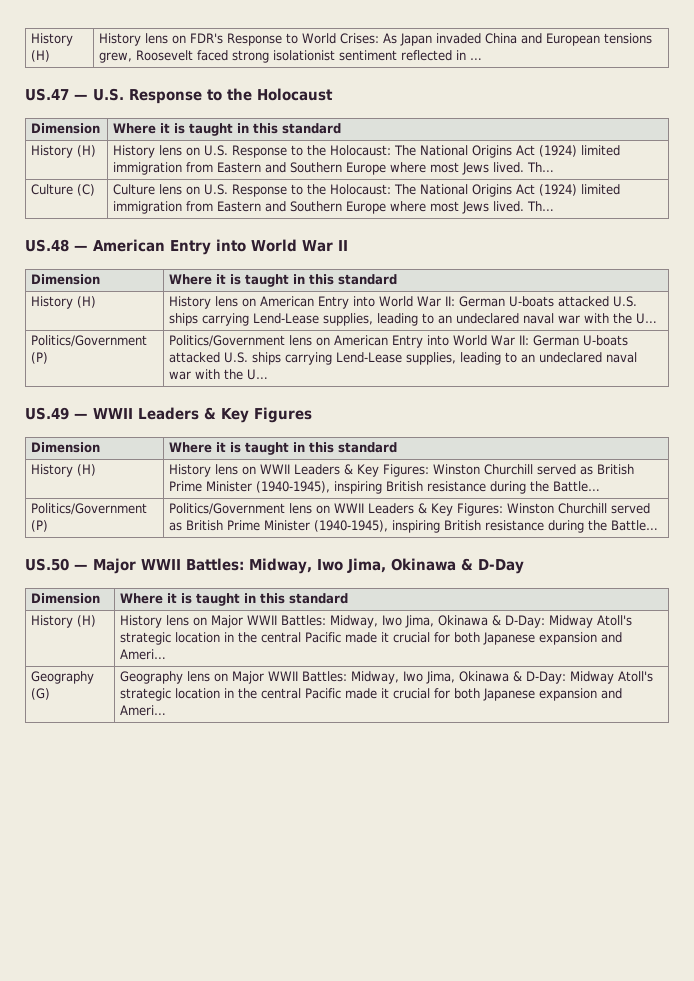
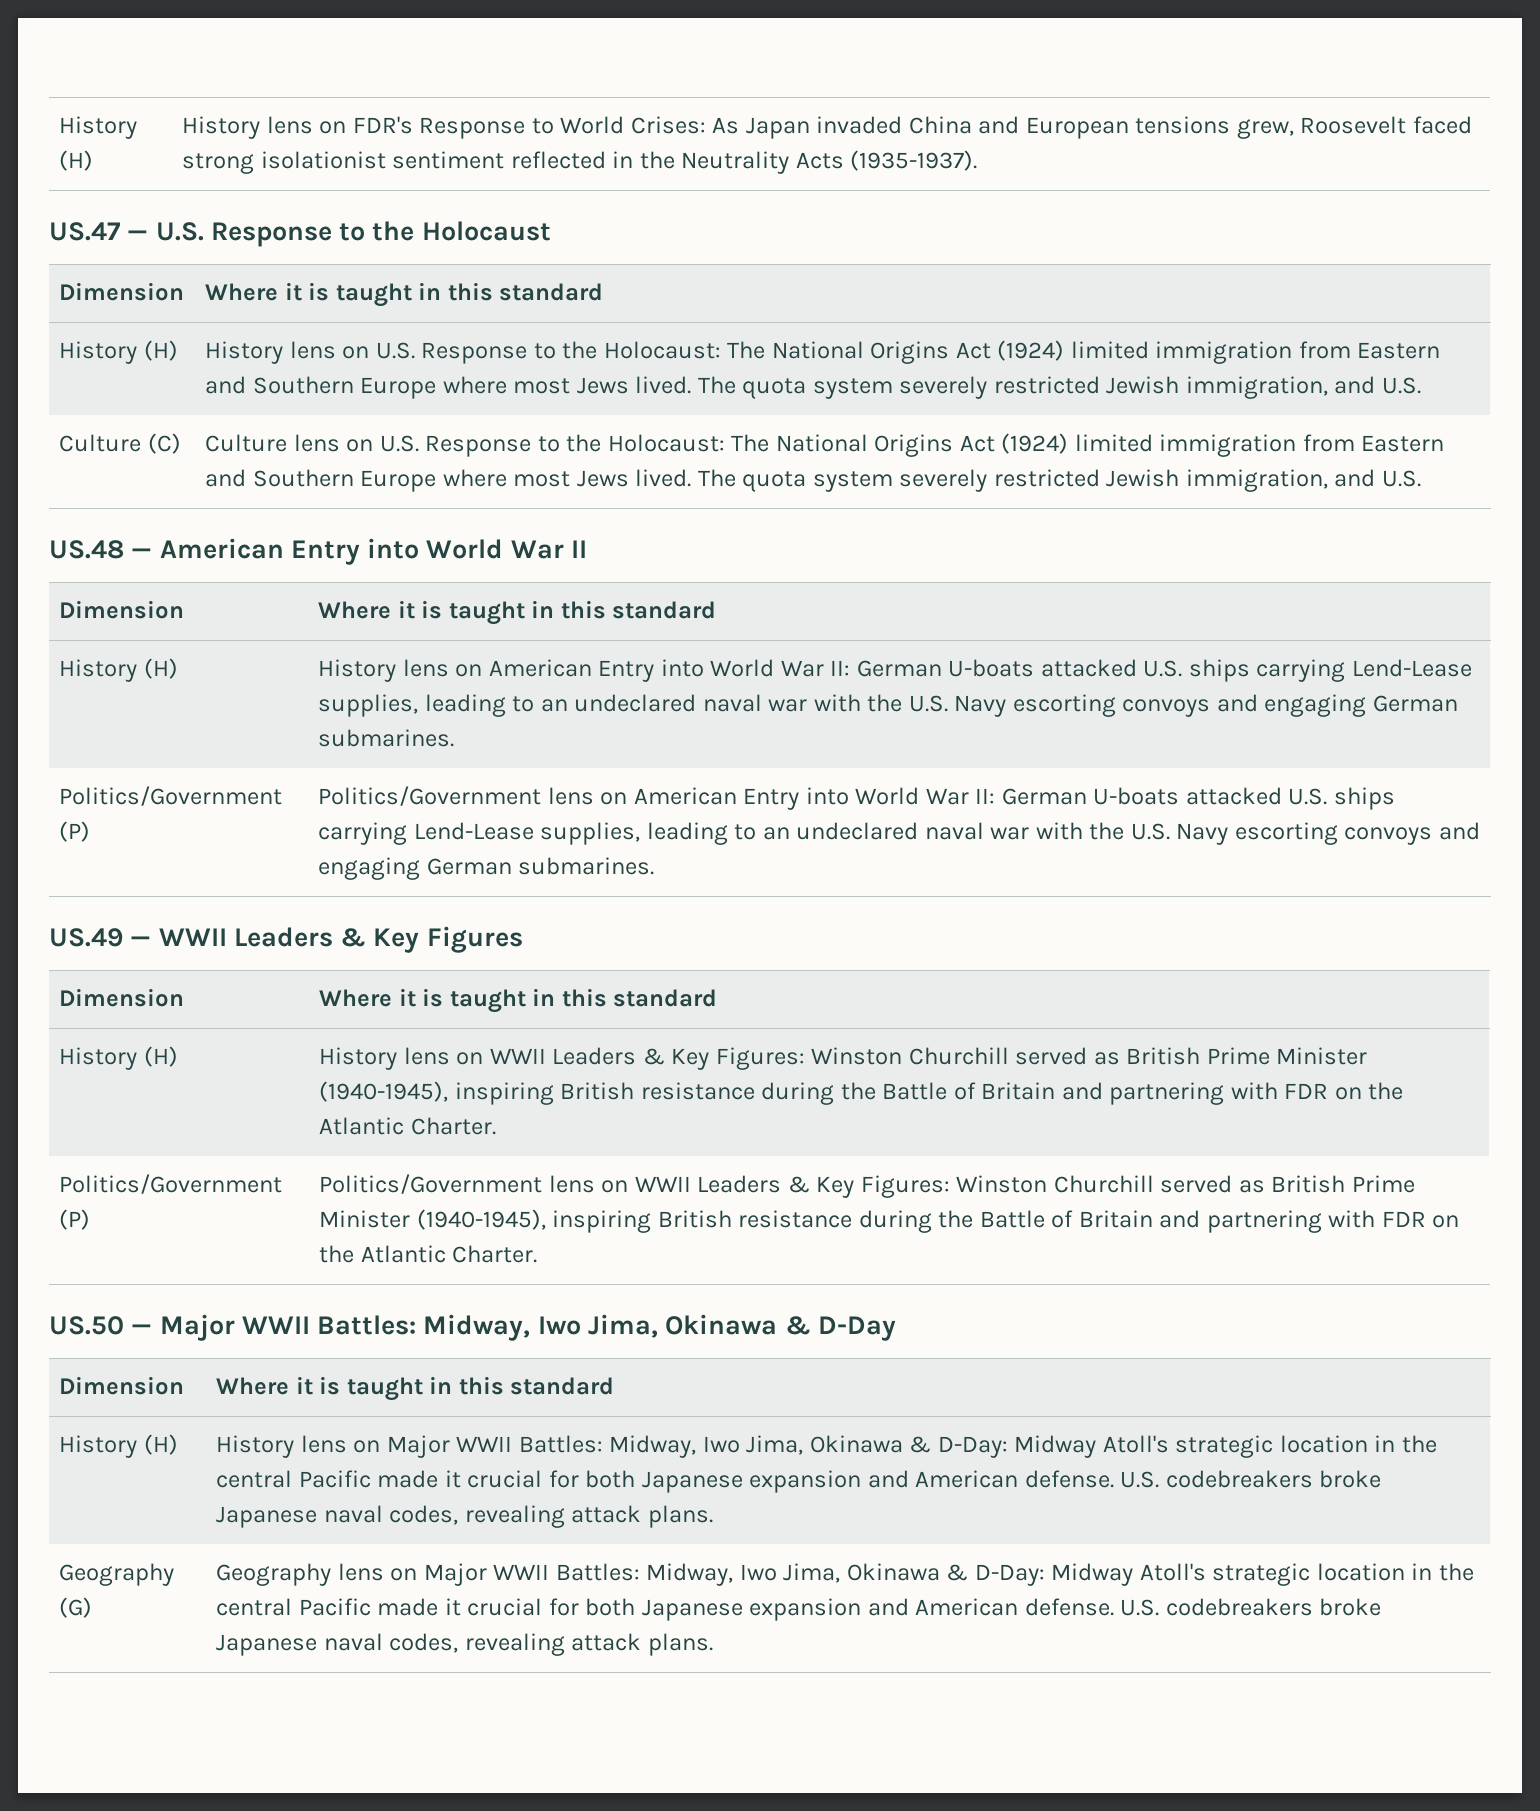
- History (H) | History lens on FDR's Response to World Crises: As Japan invaded China and European tensions grew, Roosevelt faced strong isolationist sentiment reflected in …
+ History (H) | History lens on FDR's Response to World Crises: As Japan invaded China and European tensions grew, Roosevelt faced strong isolationist sentiment reflected in the Neutrality Acts (1935-1937).
- History (H) | History lens on U.S. Response to the Holocaust: The National Origins Act (1924) limited immigration from Eastern and Southern Europe where most Jews lived. Th…
+ History (H) | History lens on U.S. Response to the Holocaust: The National Origins Act (1924) limited immigration from Eastern and Southern Europe where most Jews lived. The quota system severely restricted Jewish immigration, and U.S.
- Culture (C) | Culture lens on U.S. Response to the Holocaust: The National Origins Act (1924) limited immigration from Eastern and Southern Europe where most Jews lived. Th…
+ Culture (C) | Culture lens on U.S. Response to the Holocaust: The National Origins Act (1924) limited immigration from Eastern and Southern Europe where most Jews lived. The quota system severely restricted Jewish immigration, and U.S.
- History (H) | History lens on American Entry into World War II: German U-boats attacked U.S. ships carrying Lend-Lease supplies, leading to an undeclared naval war with the U…
+ History (H) | History lens on American Entry into World War II: German U-boats attacked U.S. ships carrying Lend-Lease supplies, leading to an undeclared naval war with the U.S. Navy escorting convoys and engaging German submarines.
- Politics/Government (P) | Politics/Government lens on American Entry into World War II: German U-boats attacked U.S. ships carrying Lend-Lease supplies, leading to an undeclared naval war with the U…
+ Politics/Government (P) | Politics/Government lens on American Entry into World War II: German U-boats attacked U.S. ships carrying Lend-Lease supplies, leading to an undeclared naval war with the U.S. Navy escorting convoys and engaging German submarines.
- History (H) | History lens on WWII Leaders & Key Figures: Winston Churchill served as British Prime Minister (1940-1945), inspiring British resistance during the Battle…
+ History (H) | History lens on WWII Leaders & Key Figures: Winston Churchill served as British Prime Minister (1940-1945), inspiring British resistance during the Battle of Britain and partnering with FDR on the Atlantic Charter.
- Politics/Government (P) | Politics/Government lens on WWII Leaders & Key Figures: Winston Churchill served as British Prime Minister (1940-1945), inspiring British resistance during the Battle…
+ Politics/Government (P) | Politics/Government lens on WWII Leaders & Key Figures: Winston Churchill served as British Prime Minister (1940-1945), inspiring British resistance during the Battle of Britain and partnering with FDR on the Atlantic Charter.
- History lens on Major WWII Battles: Midway, Iwo Jima, Okinawa & D-Day: Midway Atoll's strategic location in the central Pacific made it crucial for both Japanese expansion and Ameri…
+ History lens on Major WWII Battles: Midway, Iwo Jima, Okinawa & D-Day: Midway Atoll's strategic location in the central Pacific made it crucial for both Japanese expansion and American defense. U.S. codebreakers broke Japanese naval codes, revealing attack plans.
- Geography lens on Major WWII Battles: Midway, Iwo Jima, Okinawa & D-Day: Midway Atoll's strategic location in the central Pacific made it crucial for both Japanese expansion and Ameri…
+ Geography lens on Major WWII Battles: Midway, Iwo Jima, Okinawa & D-Day: Midway Atoll's strategic location in the central Pacific made it crucial for both Japanese expansion and American defense. U.S. codebreakers broke Japanese naval codes, revealing attack plans.

